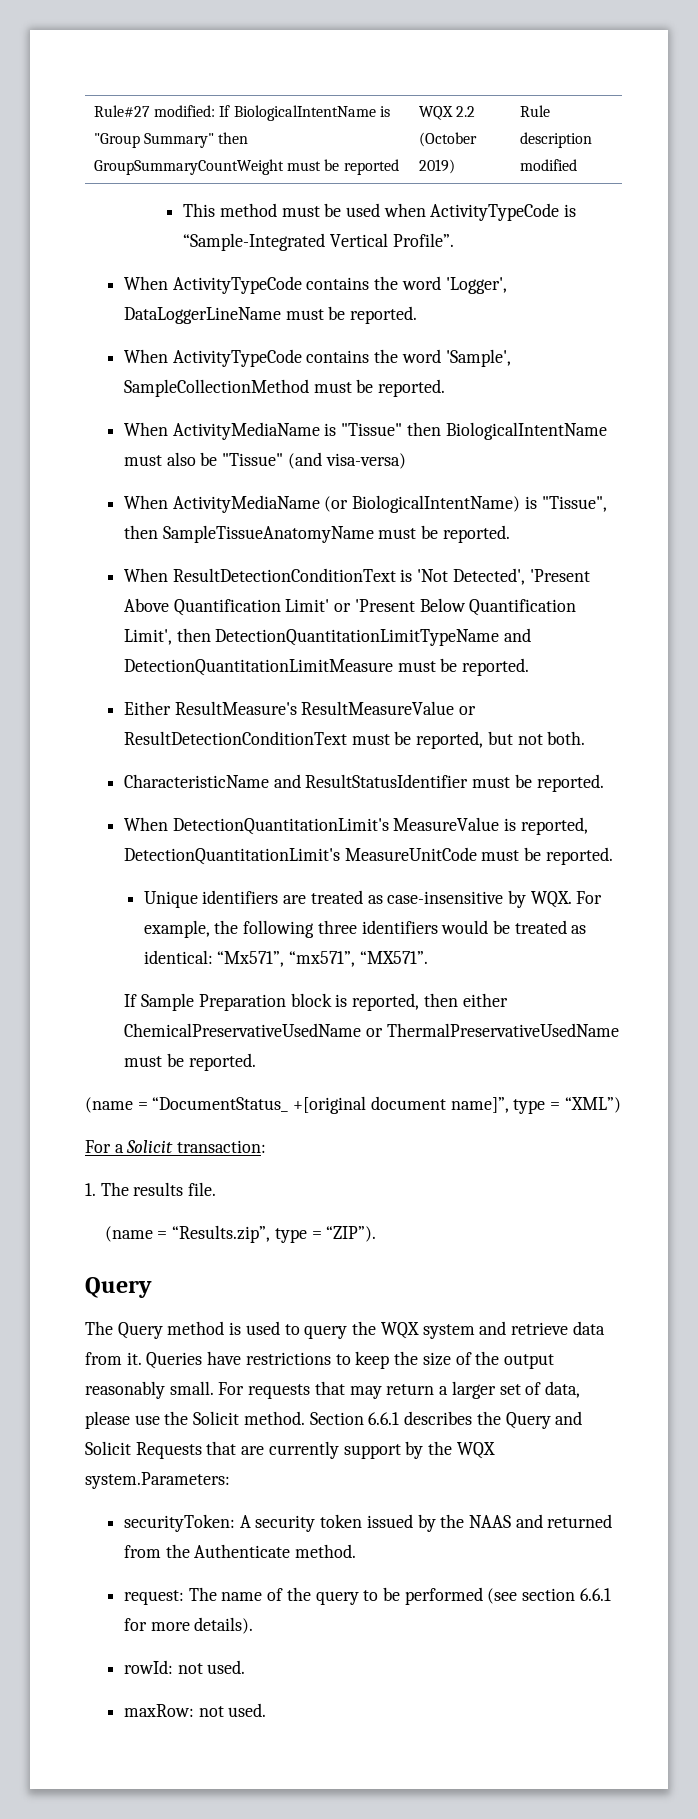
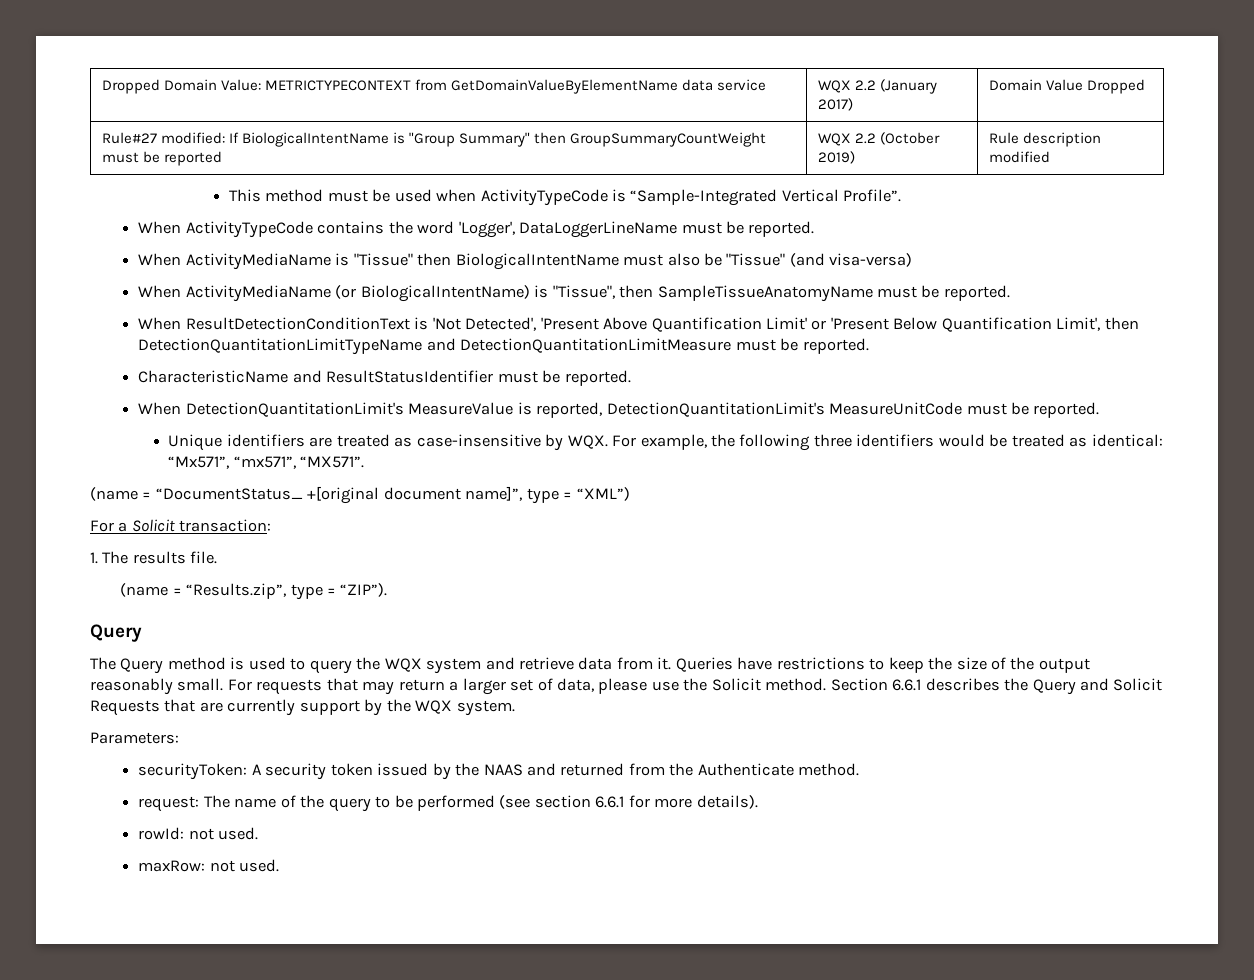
+ Dropped Domain Value: METRICTYPECONTEXT from GetDomainValueByElementName data service | WQX 2.2 (January 2017) | Domain Value Dropped
- When ActivityTypeCode contains the word 'Sample', SampleCollectionMethod must be reported.
- Either ResultMeasure's ResultMeasureValue or ResultDetectionConditionText must be reported, but not both.
- If Sample Preparation block is reported, then either ChemicalPreservativeUsedName or ThermalPreservativeUsedName must be reported.
- Section 6.6.1 describes the Query and Solicit Requests that are currently support by the WQX system.Parameters:
+ Section 6.6.1 describes the Query and Solicit Requests that are currently support by the WQX system.
+ Parameters:

